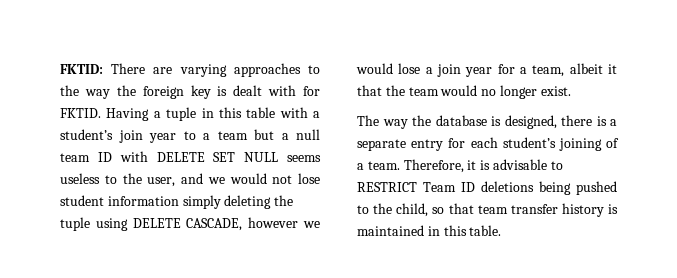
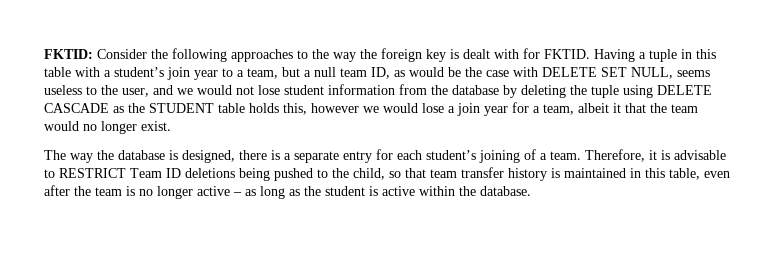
- FKTID: There are varying approaches to the way the foreign key is dealt with for FKTID.
+ FKTID: Consider the following approaches to the way the foreign key is dealt with for FKTID.
- Having a tuple in this table with a student’s join year to a team but a null team ID with DELETE SET NULL seems useless to the user, and we would not lose student information simply deleting the tuple using DELETE CASCADE, however we would lose a join year for a team, albeit it that the team would no longer exist.
+ Having a tuple in this table with a student’s join year to a team, but a null team ID, as would be the case with DELETE SET NULL, seems useless to the user, and we would not lose student information from the database by deleting the tuple using DELETE CASCADE as the STUDENT table holds this, however we would lose a join year for a team, albeit it that the team would no longer exist.
- Therefore, it is advisable to RESTRICT Team ID deletions being pushed to the child, so that team transfer history is maintained in this table.
+ Therefore, it is advisable to RESTRICT Team ID deletions being pushed to the child, so that team transfer history is maintained in this table, even after the team is no longer active – as long as the student is active within the database.

